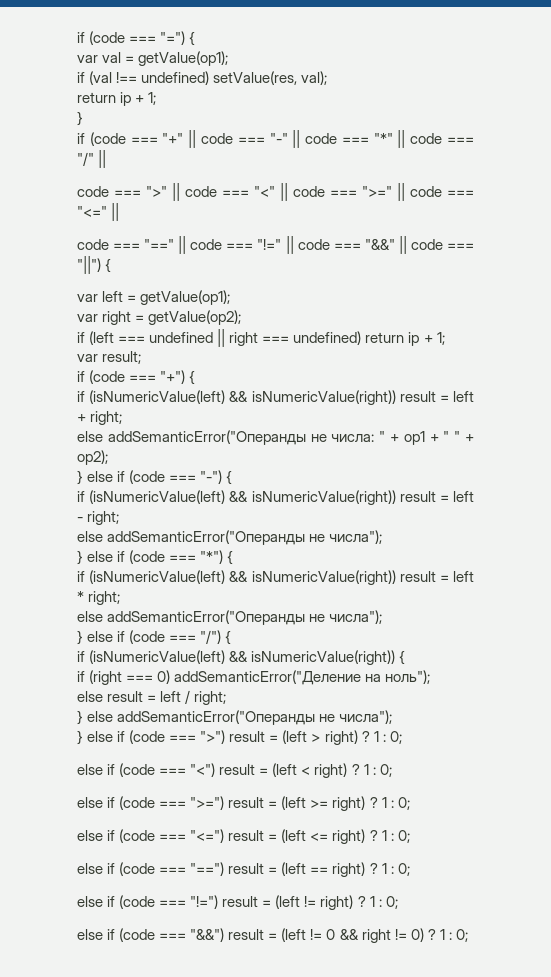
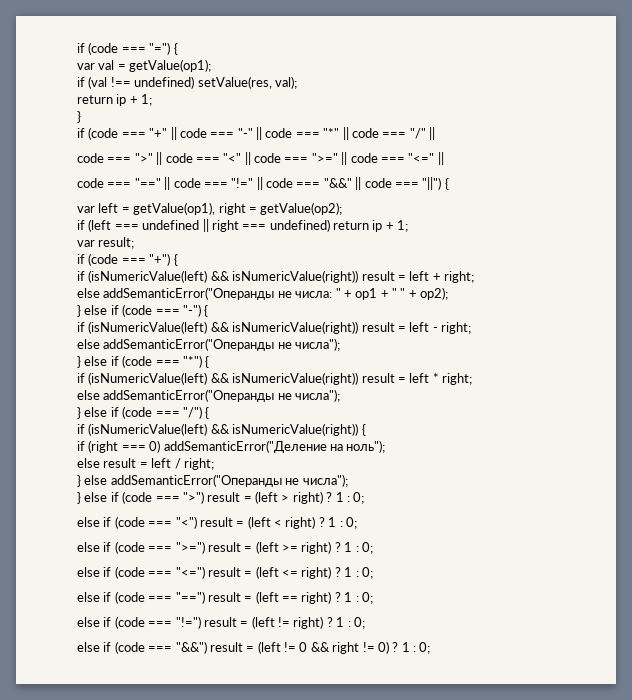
- var left = getValue(op1);
- var right = getValue(op2);
+ var left = getValue(op1), right = getValue(op2);

